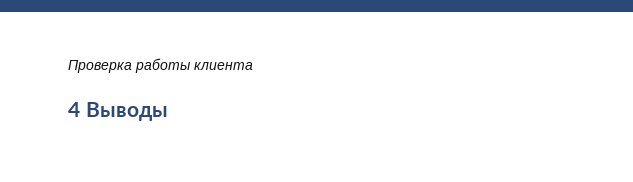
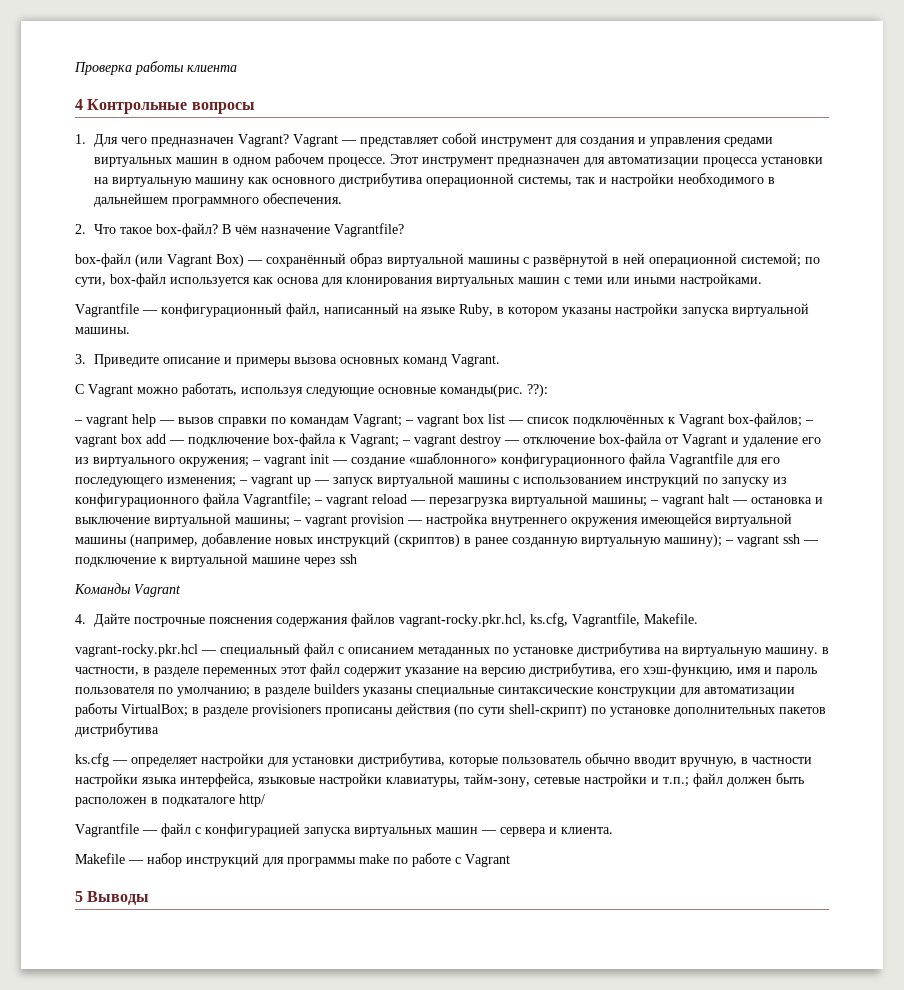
- 4 Выводы
+ 4 Контрольные вопросы
+ 1. Для чего предназначен Vagrant? Vagrant — представляет собой инструмент для создания и управления средами виртуальных машин в одном рабочем процессе. Этот инструмент предназначен для автоматизации процесса установки на виртуальную машину как основного дистрибутива операционной системы, так и настройки необходимого в дальнейшем программного обеспечения.
+ 2. Что такое box-файл? В чём назначение Vagrantfile?
+ box-файл (или Vagrant Box) — сохранённый образ виртуальной машины с развёрнутой в ней операционной системой; по сути, box-файл используется как основа для клонирования виртуальных машин с теми или иными настройками.
+ Vagrantfile — конфигурационный файл, написанный на языке Ruby, в котором указаны настройки запуска виртуальной машины.
+ 3. Приведите описание и примеры вызова основных команд Vagrant.
+ С Vagrant можно работать, используя следующие основные команды(рис. ??):
+ – vagrant help — вызов справки по командам Vagrant; – vagrant box list — список подключённых к Vagrant box-файлов; – vagrant box add — подключение box-файла к Vagrant; – vagrant destroy — отключение box-файла от Vagrant и удаление его из виртуального окружения; – vagrant init — создание «шаблонного» конфигурационного файла Vagrantfile для его последующего изменения; – vagrant up — запуск виртуальной машины с использованием инструкций по запуску из конфигурационного файла Vagrantfile; – vagrant reload — перезагрузка виртуальной машины; – vagrant halt — остановка и выключение виртуальной машины; – vagrant provision — настройка внутреннего окружения имеющейся виртуальной машины (например, добавление новых инструкций (скриптов) в ранее созданную виртуальную машину); – vagrant ssh — подключение к виртуальной машине через ssh
+ Команды Vagrant
+ 4. Дайте построчные пояснения содержания файлов vagrant-rocky.pkr.hcl, ks.cfg, Vagrantfile, Makefile.
+ vagrant-rocky.pkr.hcl — специальный файл с описанием метаданных по установке дистрибутива на виртуальную машину. в частности, в разделе переменных этот файл содержит указание на версию дистрибутива, его хэш-функцию, имя и пароль пользователя по умолчанию; в разделе builders указаны специальные синтаксические конструкции для автоматизации работы VirtualBox; в разделе provisioners прописаны действия (по сути shell-скрипт) по установке дополнительных пакетов дистрибутива
+ ks.cfg — определяет настройки для установки дистрибутива, которые пользователь обычно вводит вручную, в частности настройки языка интерфейса, языковые настройки клавиатуры, тайм-зону, сетевые настройки и т.п.; файл должен быть расположен в подкаталоге http/
+ Vagrantfile — файл с конфигурацией запуска виртуальных машин — сервера и клиента.
+ Makefile — набор инструкций для программы make по работе с Vagrant
+ 5 Выводы

